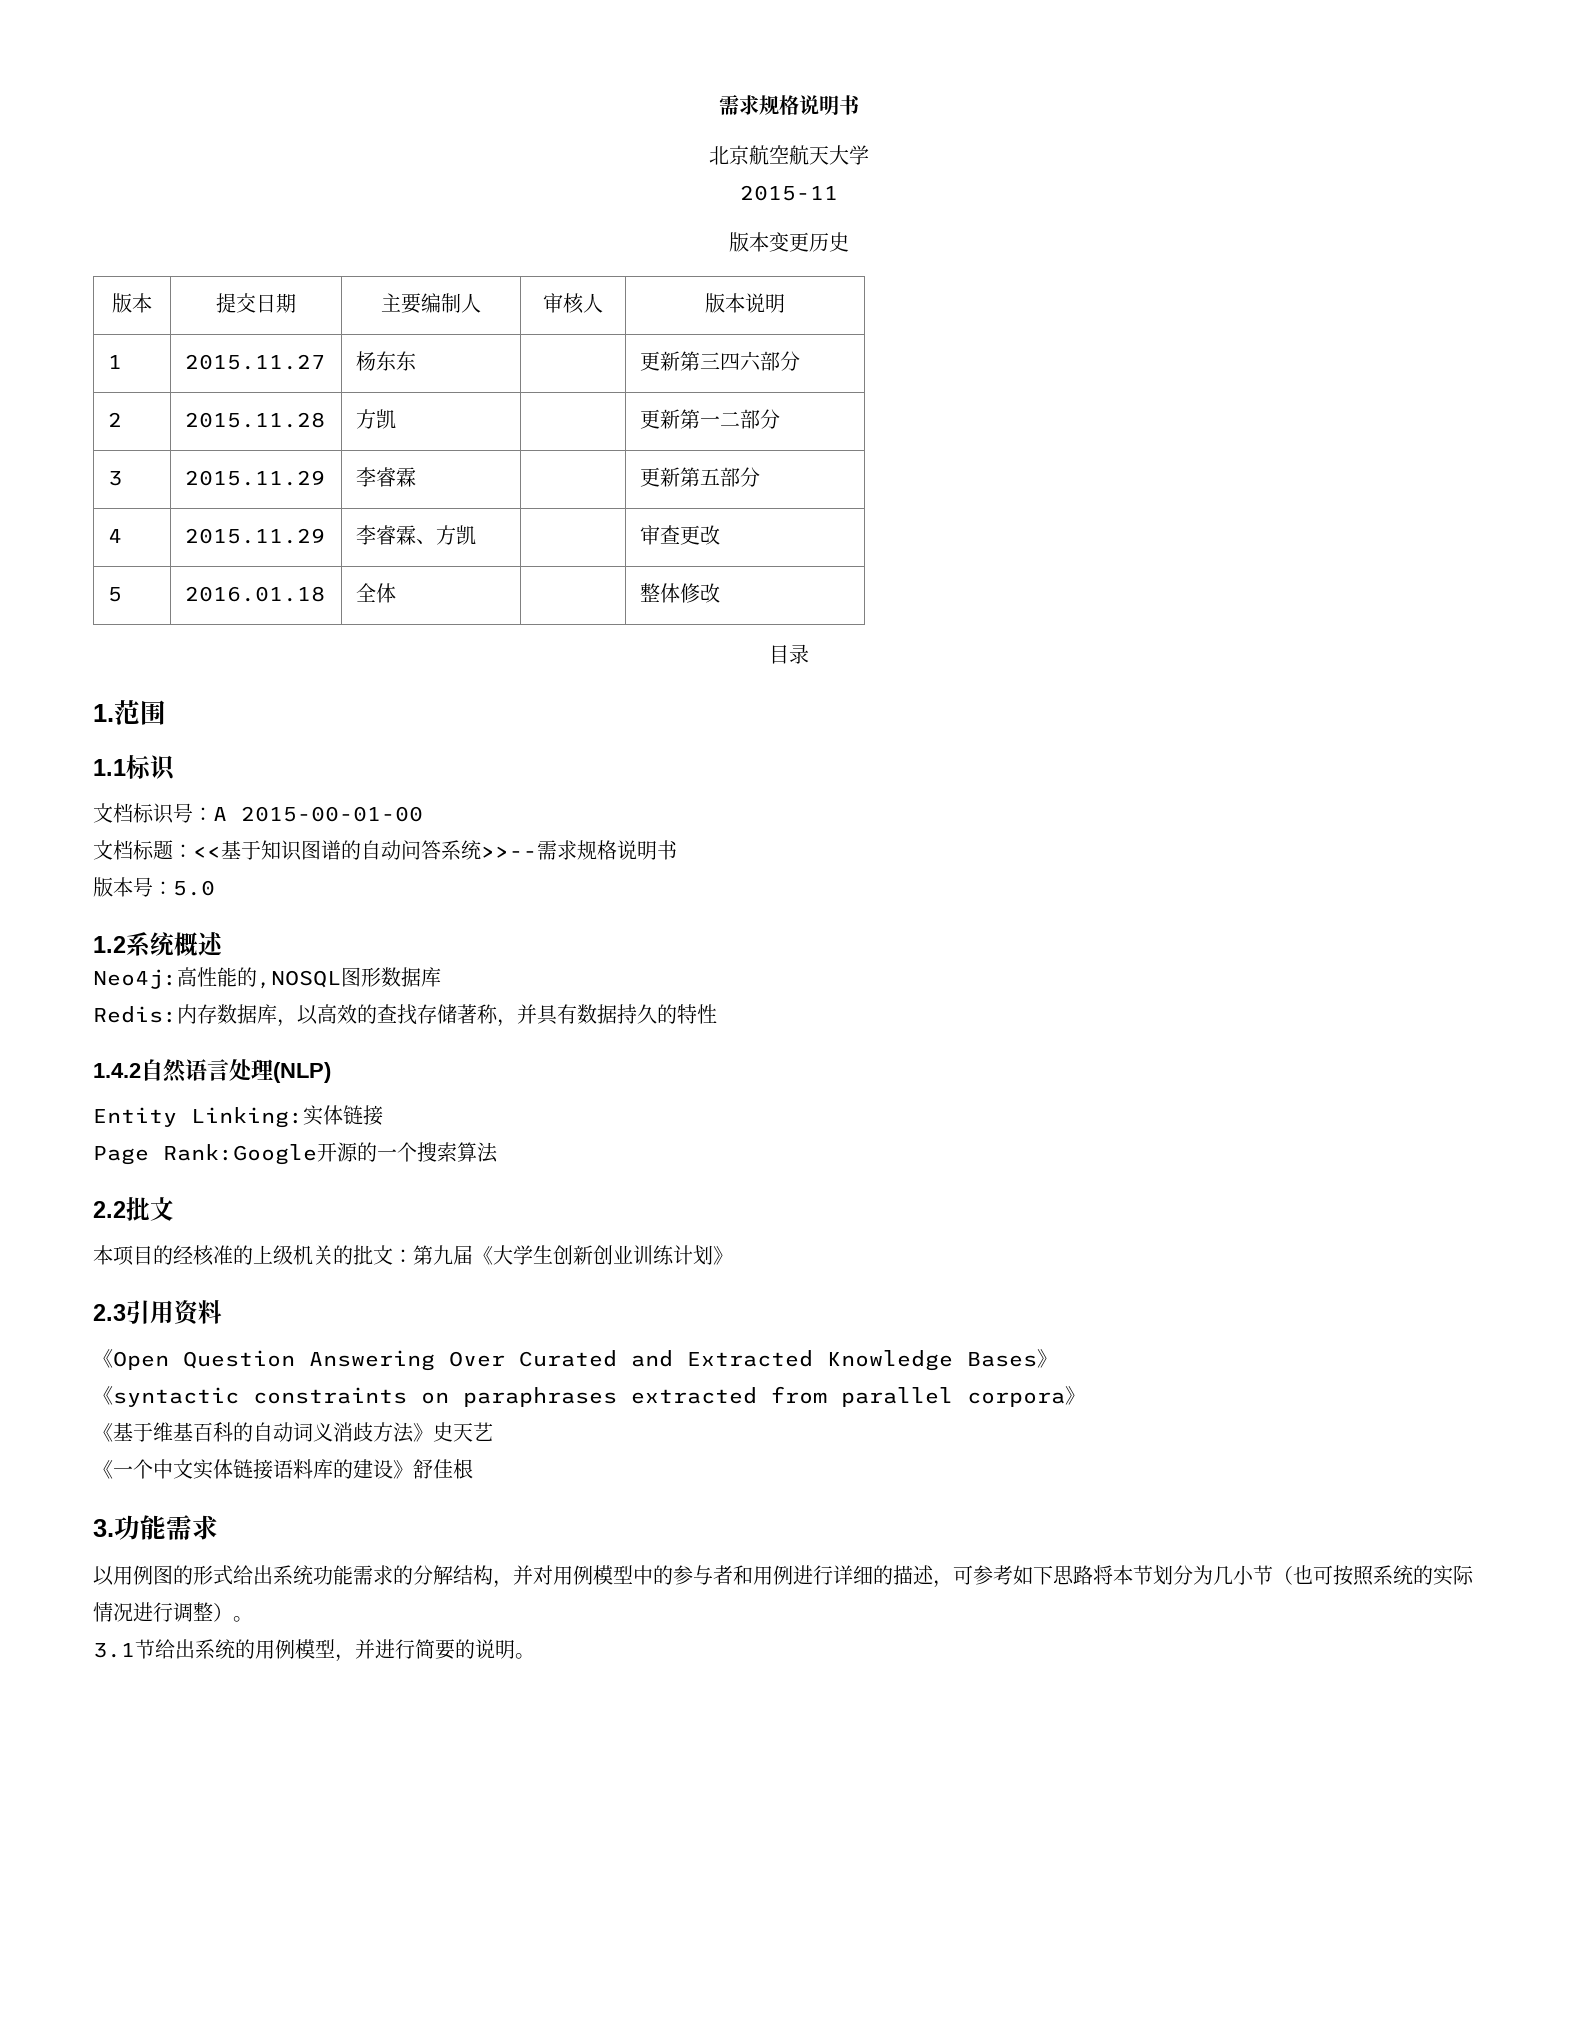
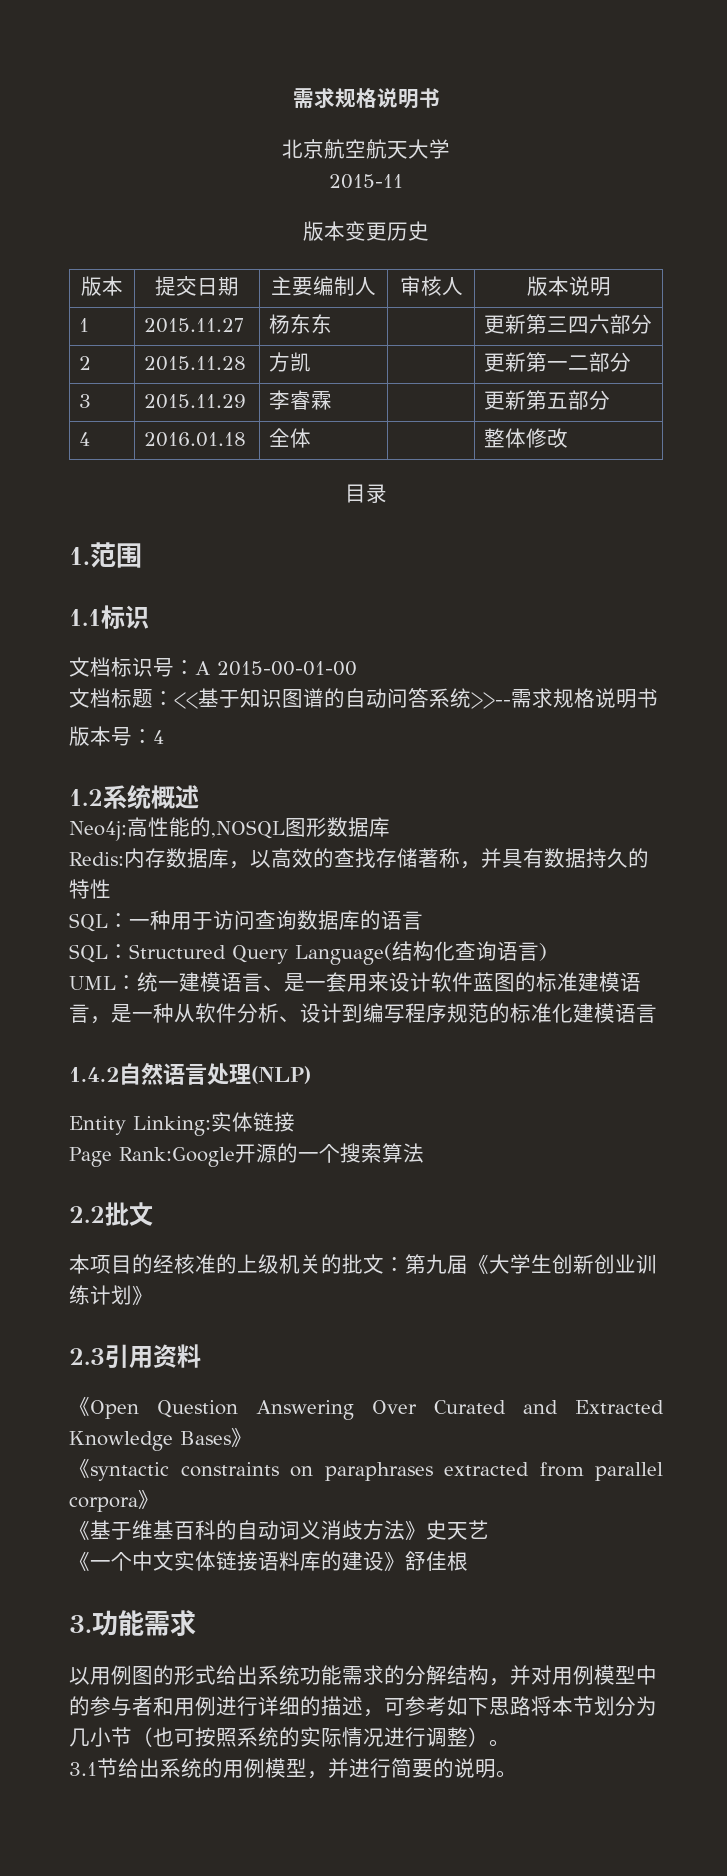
- 4 | 2015.11.29 | 李睿霖、方凯 | | 审查更改
- 5 | 2016.01.18 | 全体 | | 整体修改
+ 4 | 2016.01.18 | 全体 | | 整体修改
- 版本号：5.0
+ 版本号：4
+ SQL：一种用于访问查询数据库的语言
+ SQL：Structured Query Language(结构化查询语言)
+ UML：统一建模语言、是一套用来设计软件蓝图的标准建模语言，是一种从软件分析、设计到编写程序规范的标准化建模语言

